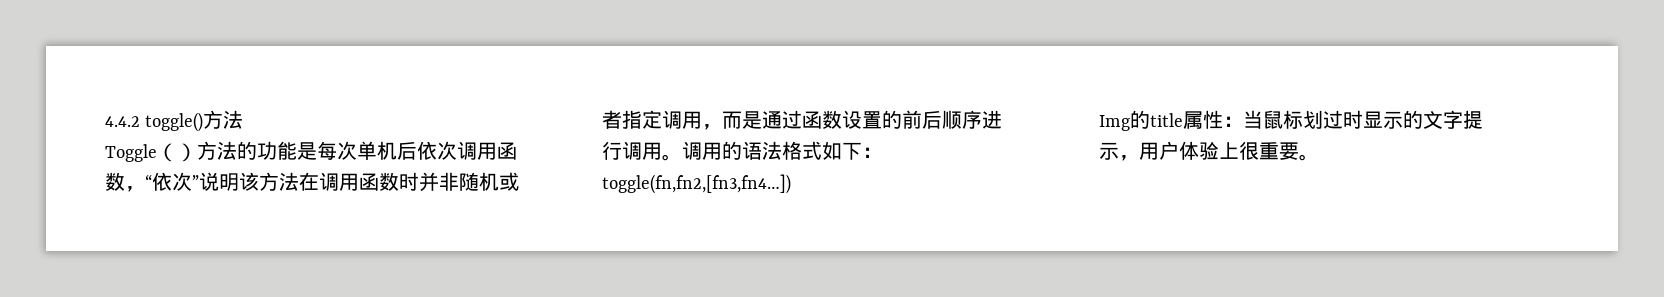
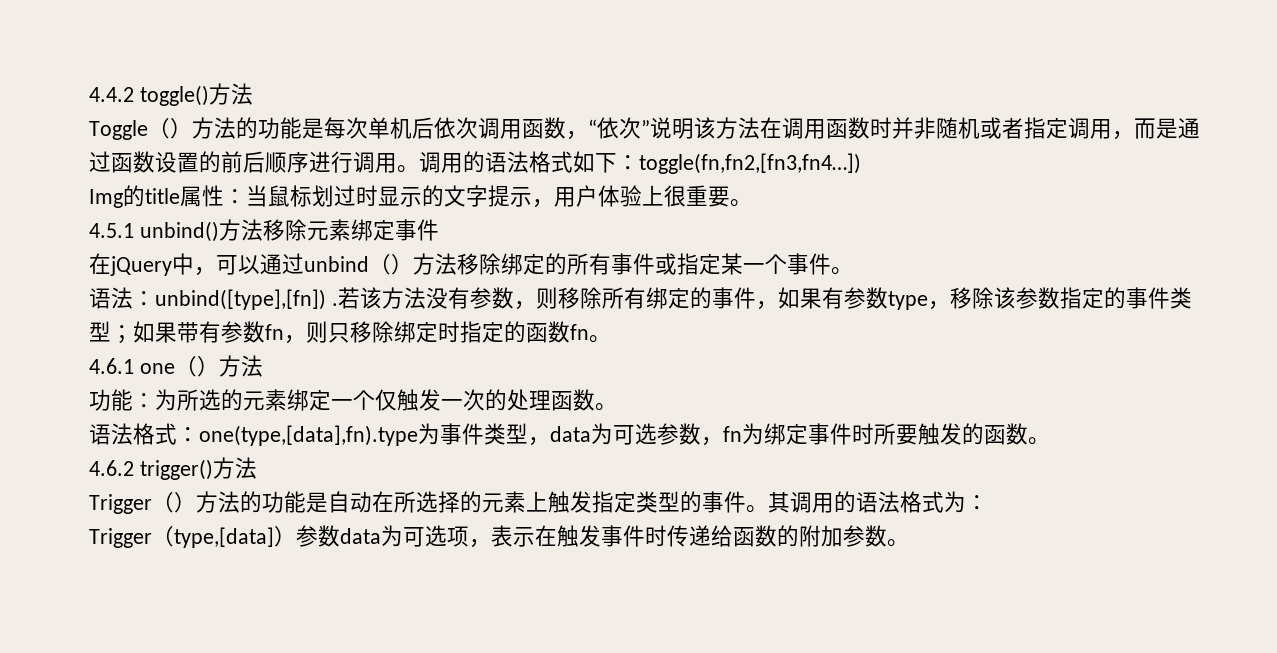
+ 4.5.1 unbind()方法移除元素绑定事件
+ 在jQuery中，可以通过unbind（）方法移除绑定的所有事件或指定某一个事件。
+ 语法：unbind([type],[fn]) .若该方法没有参数，则移除所有绑定的事件，如果有参数type，移除该参数指定的事件类型；如果带有参数fn，则只移除绑定时指定的函数fn。
+ 4.6.1 one（）方法
+ 功能：为所选的元素绑定一个仅触发一次的处理函数。
+ 语法格式：one(type,[data],fn).type为事件类型，data为可选参数，fn为绑定事件时所要触发的函数。
+ 4.6.2 trigger()方法
+ Trigger（）方法的功能是自动在所选择的元素上触发指定类型的事件。其调用的语法格式为：
+ Trigger（type,[data]）参数data为可选项，表示在触发事件时传递给函数的附加参数。

